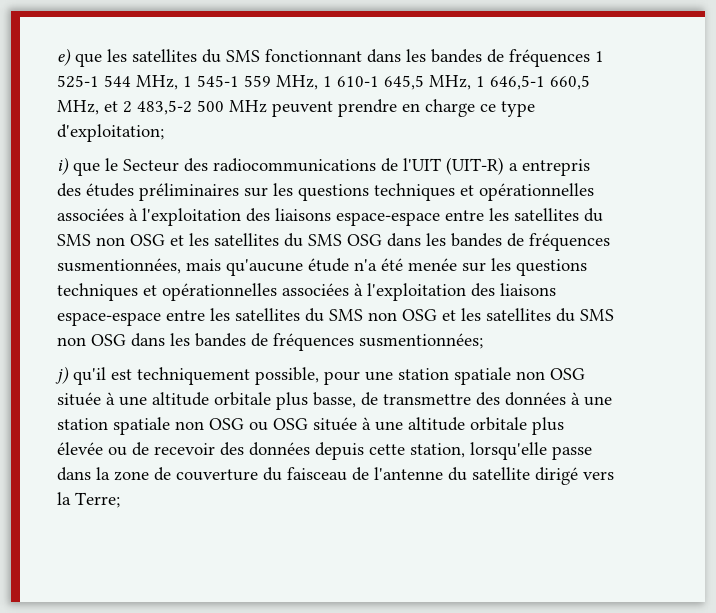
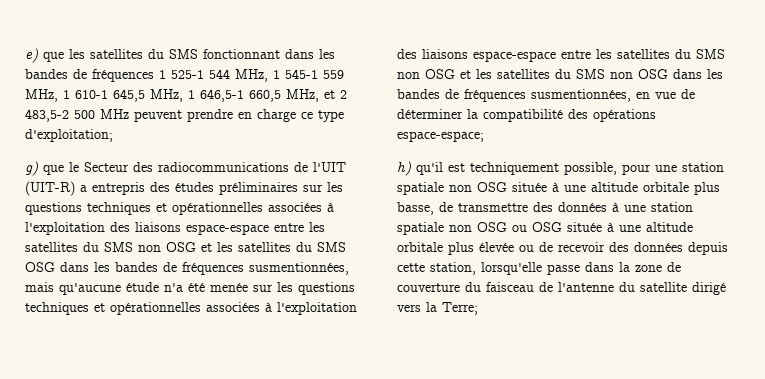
- i) que le Secteur des radiocommunications de l'UIT (UIT-R) a entrepris des études préliminaires sur les questions techniques et opérationnelles associées à l'exploitation des liaisons espace-espace entre les satellites du SMS non OSG et les satellites du SMS OSG dans les bandes de fréquences susmentionnées, mais qu'aucune étude n'a été menée sur les questions techniques et opérationnelles associées à l'exploitation des liaisons espace-espace entre les satellites du SMS non OSG et les satellites du SMS non OSG dans les bandes de fréquences susmentionnées;
- j) qu'il est techniquement possible, pour une station spatiale non OSG située à une altitude orbitale plus basse, de transmettre des données à une station spatiale non OSG ou OSG située à une altitude orbitale plus élevée ou de recevoir des données depuis cette station, lorsqu'elle passe dans la zone de couverture du faisceau de l'antenne du satellite dirigé vers la Terre;
+ g) que le Secteur des radiocommunications de l'UIT (UIT-R) a entrepris des études préliminaires sur les questions techniques et opérationnelles associées à l'exploitation des liaisons espace-espace entre les satellites du SMS non OSG et les satellites du SMS OSG dans les bandes de fréquences susmentionnées, mais qu'aucune étude n'a été menée sur les questions techniques et opérationnelles associées à l'exploitation des liaisons espace-espace entre les satellites du SMS non OSG et les satellites du SMS non OSG dans les bandes de fréquences susmentionnées, en vue de déterminer la compatibilité des opérations espace-espace;
+ h) qu'il est techniquement possible, pour une station spatiale non OSG située à une altitude orbitale plus basse, de transmettre des données à une station spatiale non OSG ou OSG située à une altitude orbitale plus élevée ou de recevoir des données depuis cette station, lorsqu'elle passe dans la zone de couverture du faisceau de l'antenne du satellite dirigé vers la Terre;

